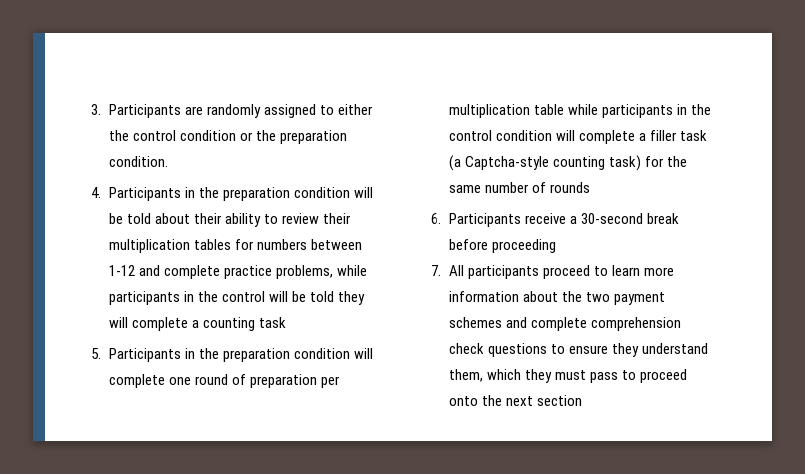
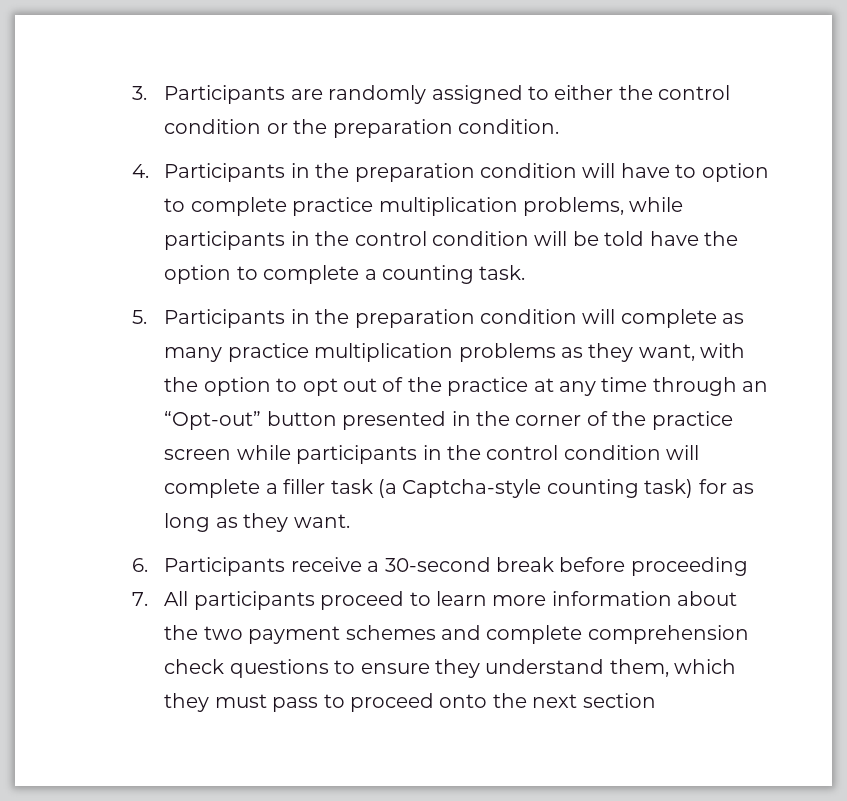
- 4. Participants in the preparation condition will be told about their ability to review their multiplication tables for numbers between 1-12 and complete practice problems, while participants in the control will be told they will complete a counting task
+ 4. Participants in the preparation condition will have to option to complete practice multiplication problems, while participants in the control condition will be told have the option to complete a counting task.
- 5. Participants in the preparation condition will complete one round of preparation per multiplication table while participants in the control condition will complete a filler task (a Captcha-style counting task) for the same number of rounds
+ 5. Participants in the preparation condition will complete as many practice multiplication problems as they want, with the option to opt out of the practice at any time through an “Opt-out” button presented in the corner of the practice screen while participants in the control condition will complete a filler task (a Captcha-style counting task) for as long as they want.

